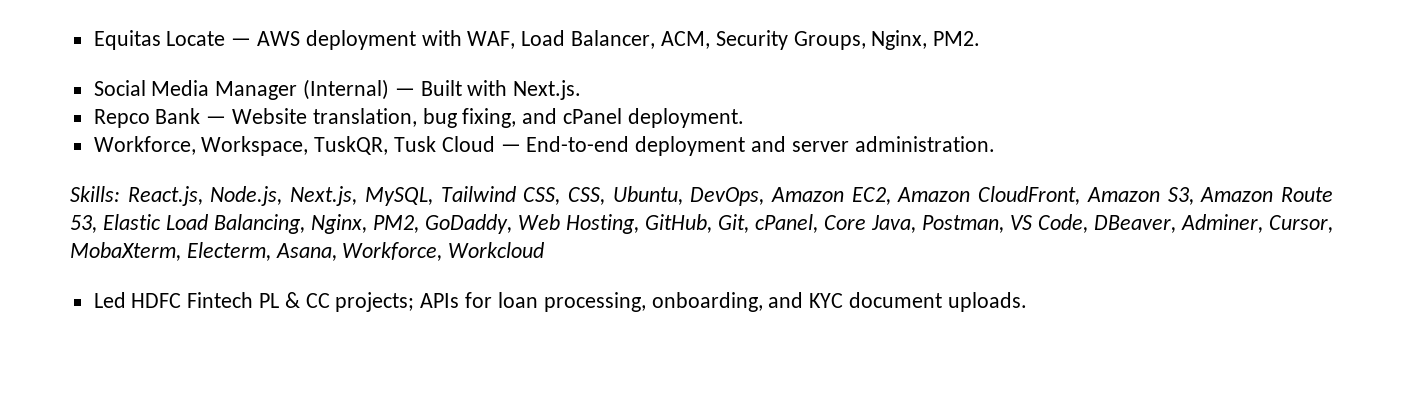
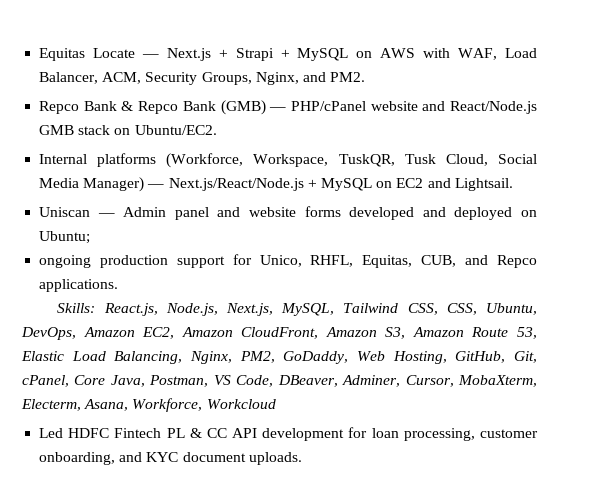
- Equitas Locate — AWS deployment with WAF, Load Balancer, ACM, Security Groups, Nginx, PM2.
+ Equitas Locate — Next.js + Strapi + MySQL on AWS with WAF, Load Balancer, ACM, Security Groups, Nginx, and PM2.
- Social Media Manager (Internal) — Built with Next.js.
- Repco Bank — Website translation, bug fixing, and cPanel deployment.
- Workforce, Workspace, TuskQR, Tusk Cloud — End-to-end deployment and server administration.
+ Repco Bank & Repco Bank (GMB) — PHP/cPanel website and React/Node.js GMB stack on Ubuntu/EC2.
+ Internal platforms (Workforce, Workspace, TuskQR, Tusk Cloud, Social Media Manager) — Next.js/React/Node.js + MySQL on EC2 and Lightsail.
+ Uniscan — Admin panel and website forms developed and deployed on Ubuntu;
+ ongoing production support for Unico, RHFL, Equitas, CUB, and Repco applications.
- Led HDFC Fintech PL & CC projects; APIs for loan processing, onboarding, and KYC document uploads.
+ Led HDFC Fintech PL & CC API development for loan processing, customer onboarding, and KYC document uploads.

